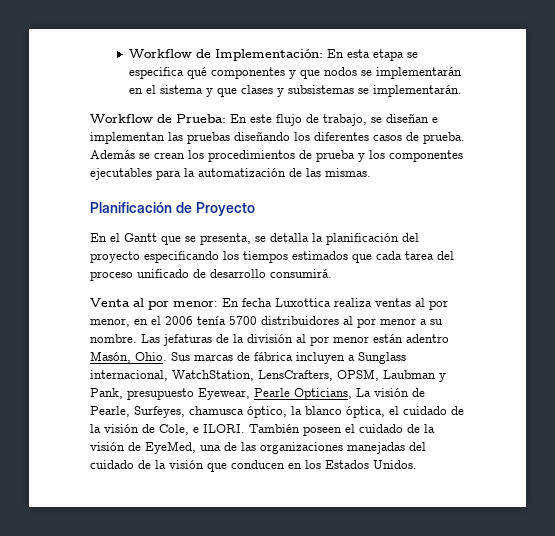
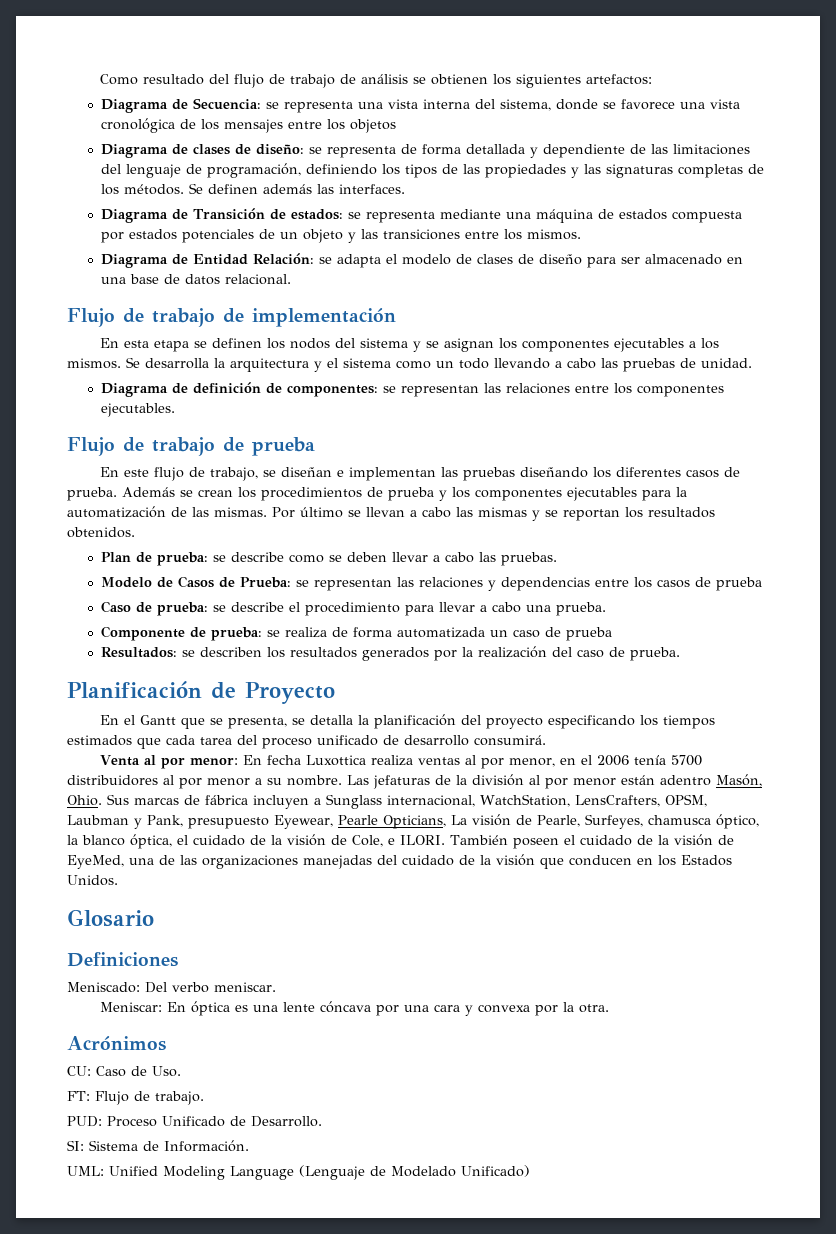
- Workflow de Implementación: En esta etapa se especifica qué componentes y que nodos se implementarán en el sistema y que clases y subsistemas se implementarán.
- Workflow de Prueba: En este flujo de trabajo, se diseñan e implementan las pruebas diseñando los diferentes casos de prueba.
+ Como resultado del flujo de trabajo de análisis se obtienen los siguientes artefactos:
+ Diagrama de Secuencia: se representa una vista interna del sistema, donde se favorece una vista cronológica de los mensajes entre los objetos
+ Diagrama de clases de diseño: se representa de forma detallada y dependiente de las limitaciones del lenguaje de programación, definiendo los tipos de las propiedades y las signaturas completas de los métodos. Se definen además las interfaces.
+ Diagrama de Transición de estados: se representa mediante una máquina de estados compuesta por estados potenciales de un objeto y las transiciones entre los mismos.
+ Diagrama de Entidad Relación: se adapta el modelo de clases de diseño para ser almacenado en una base de datos relacional.
+ Flujo de trabajo de implementación
+ En esta etapa se definen los nodos del sistema y se asignan los componentes ejecutables a los mismos. Se desarrolla la arquitectura y el sistema como un todo llevando a cabo las pruebas de unidad.
+ Diagrama de definición de componentes: se representan las relaciones entre los componentes ejecutables.
+ Flujo de trabajo de prueba
+ En este flujo de trabajo, se diseñan e implementan las pruebas diseñando los diferentes casos de prueba.
+ Por último se llevan a cabo las mismas y se reportan los resultados obtenidos.
+ Plan de prueba: se describe como se deben llevar a cabo las pruebas.
+ Modelo de Casos de Prueba: se representan las relaciones y dependencias entre los casos de prueba
+ Caso de prueba: se describe el procedimiento para llevar a cabo una prueba.
+ Componente de prueba: se realiza de forma automatizada un caso de prueba
+ Resultados: se describen los resultados generados por la realización del caso de prueba.
+ Glosario
+ Definiciones
+ Meniscado: Del verbo meniscar.
+ Meniscar: En óptica es una lente cóncava por una cara y convexa por la otra.
+ Acrónimos
+ CU: Caso de Uso.
+ FT: Flujo de trabajo.
+ PUD: Proceso Unificado de Desarrollo.
+ SI: Sistema de Información.
+ UML: Unified Modeling Language (Lenguaje de Modelado Unificado)

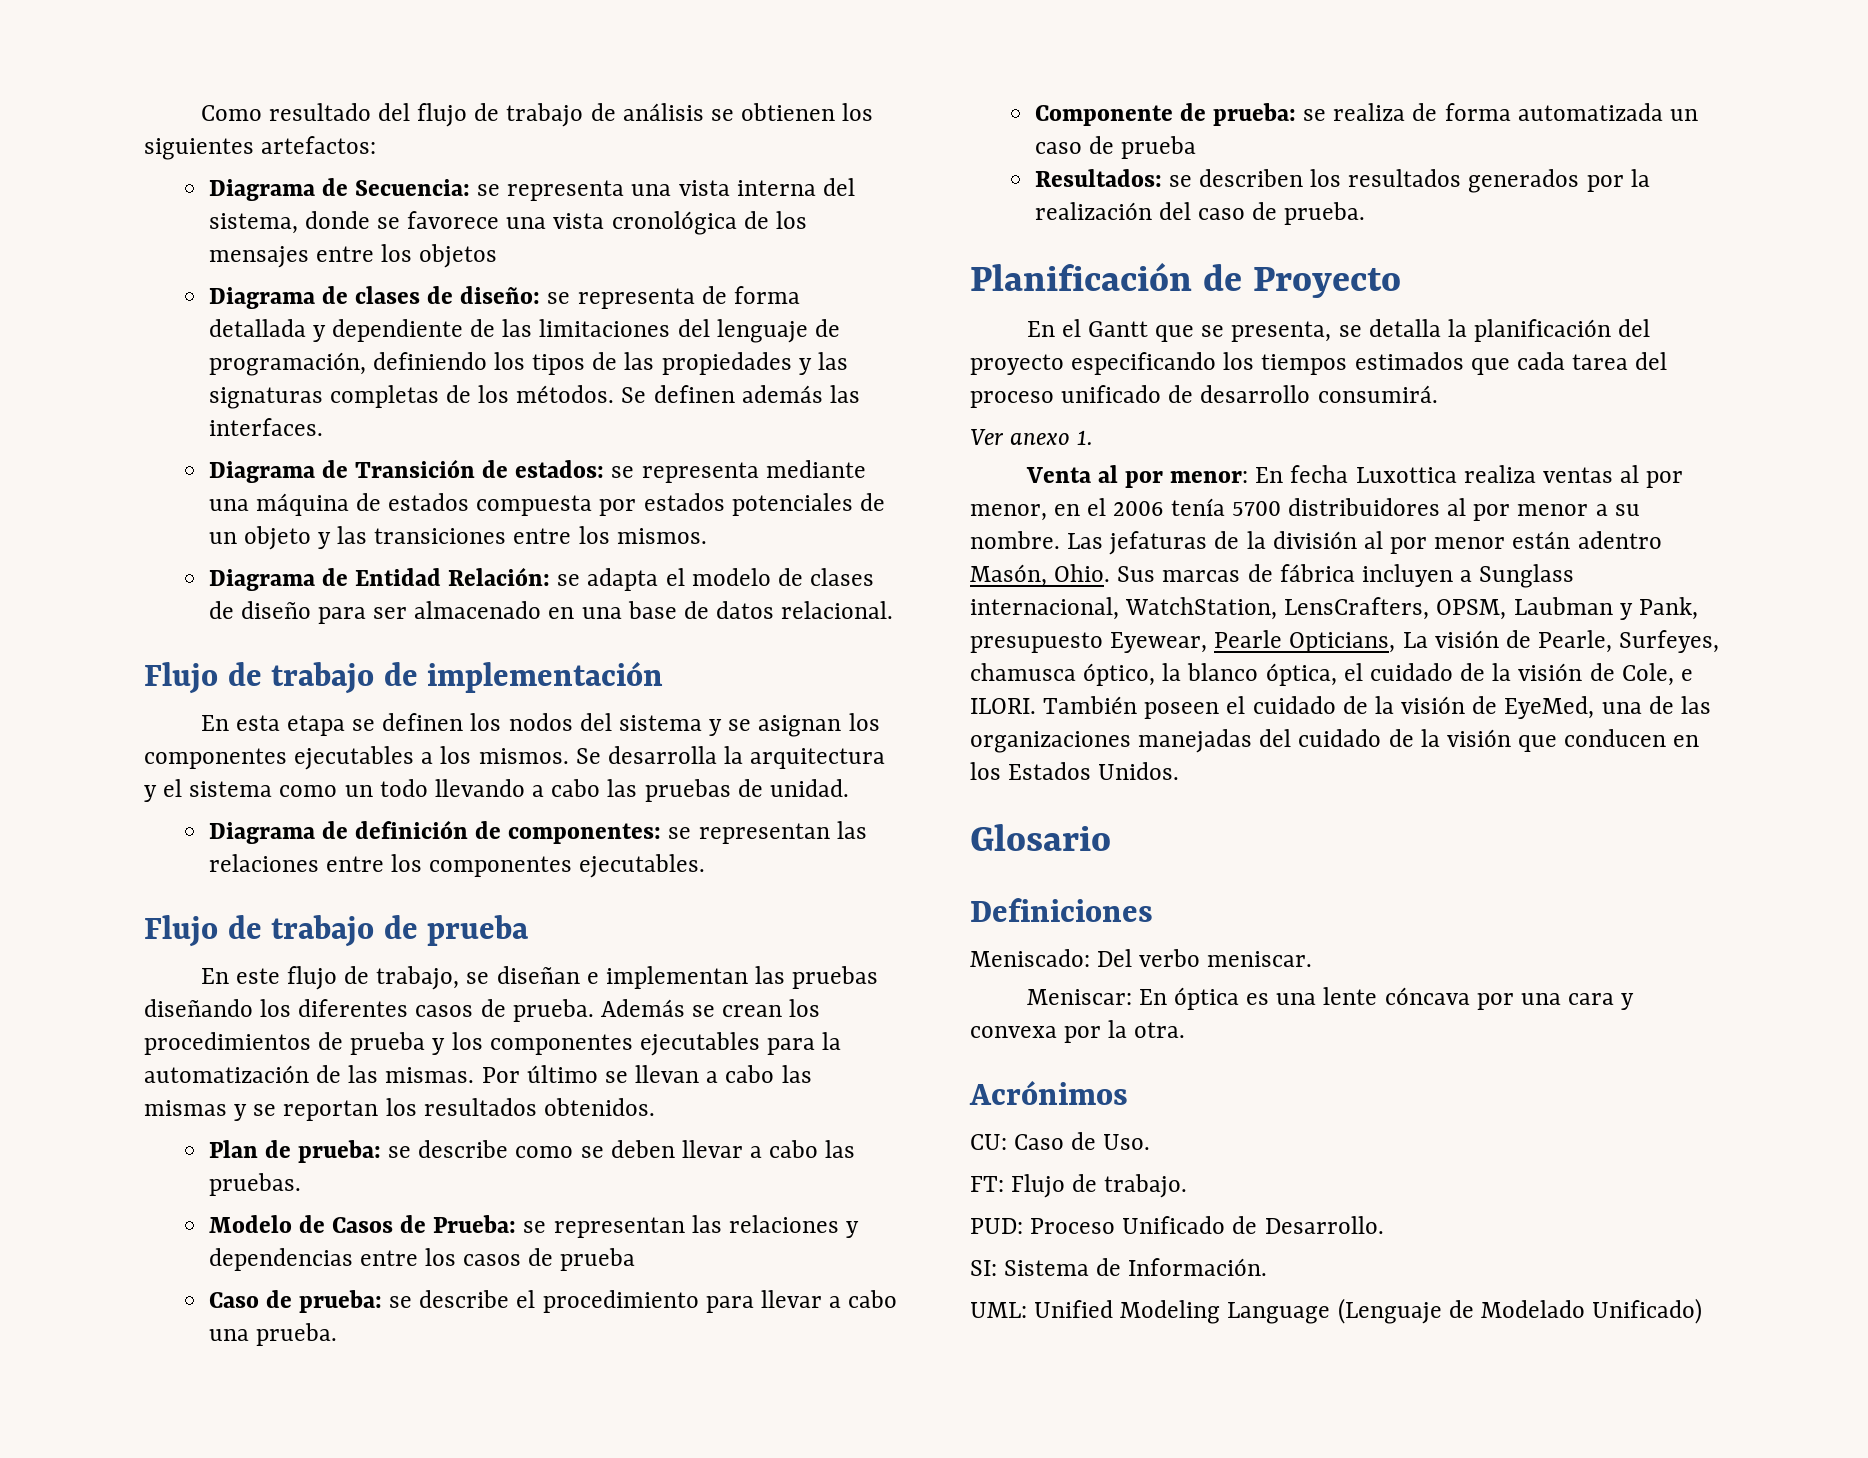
+ Ver anexo 1.

